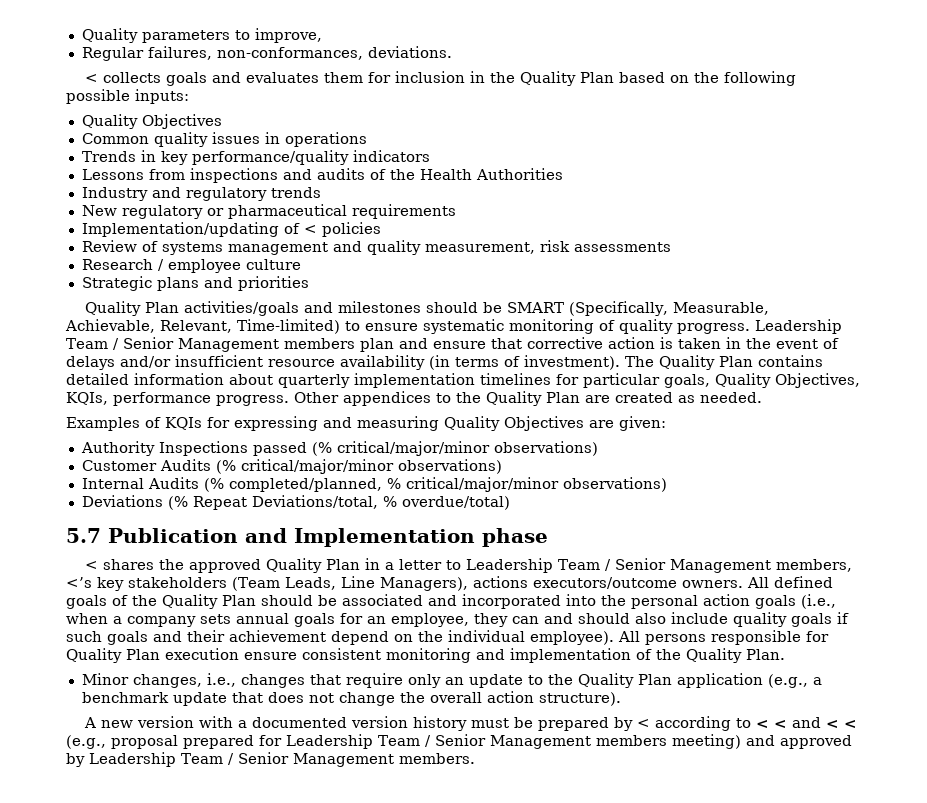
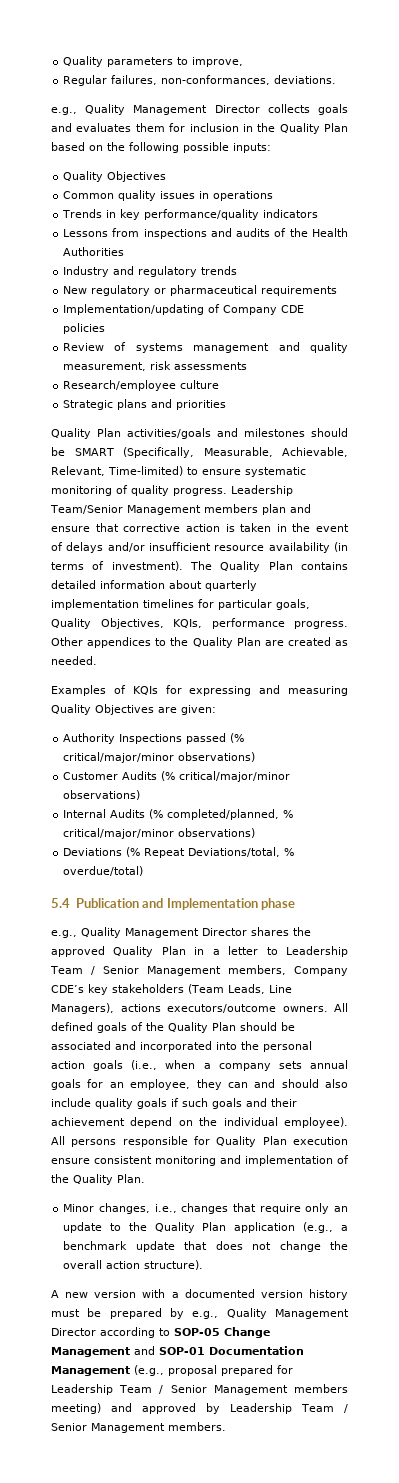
- < collects goals and evaluates them for inclusion in the Quality Plan based on the following possible inputs:
+ e.g., Quality Management Director collects goals and evaluates them for inclusion in the Quality Plan based on the following possible inputs:
- Implementation/updating of < policies
+ Implementation/updating of Company CDE policies
- Research / employee culture
+ Research/employee culture
- Leadership Team / Senior Management members plan and ensure that corrective action is taken in the event of delays and/or insufficient resource availability (in terms of investment).
+ Leadership Team/Senior Management members plan and ensure that corrective action is taken in the event of delays and/or insufficient resource availability (in terms of investment).
- 5.7 Publication and Implementation phase
+ 5.4 Publication and Implementation phase
- < shares the approved Quality Plan in a letter to Leadership Team / Senior Management members, <’s key stakeholders (Team Leads, Line Managers), actions executors/outcome owners.
+ e.g., Quality Management Director shares the approved Quality Plan in a letter to Leadership Team / Senior Management members, Company CDE’s key stakeholders (Team Leads, Line Managers), actions executors/outcome owners.
- A new version with a documented version history must be prepared by < according to < < and < < (e.g., proposal prepared for Leadership Team / Senior Management members meeting) and approved by Leadership Team / Senior Management members.
+ A new version with a documented version history must be prepared by e.g., Quality Management Director according to SOP-05 Change Management and SOP-01 Documentation Management (e.g., proposal prepared for Leadership Team / Senior Management members meeting) and approved by Leadership Team / Senior Management members.

